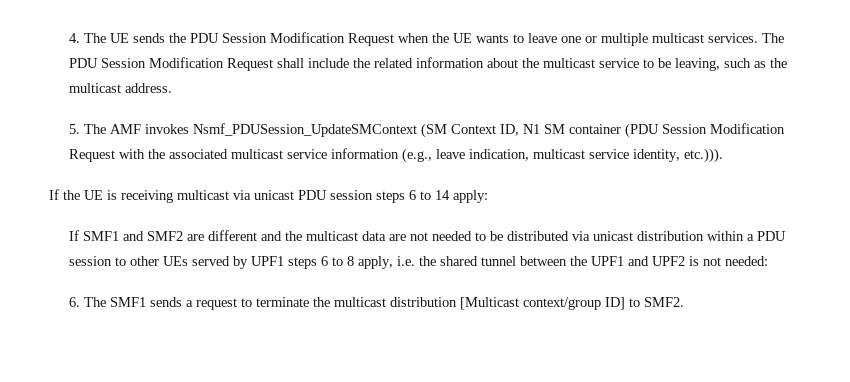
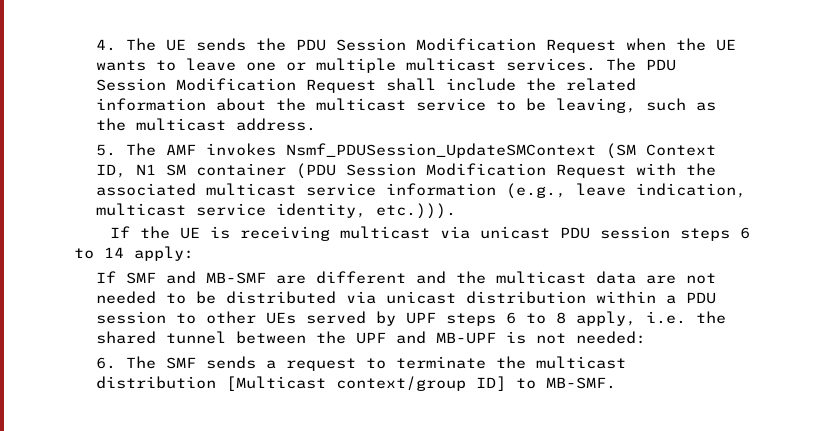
- If SMF1 and SMF2 are different and the multicast data are not needed to be distributed via unicast distribution within a PDU session to other UEs served by UPF1 steps 6 to 8 apply, i.e. the shared tunnel between the UPF1 and UPF2 is not needed:
+ If SMF and MB-SMF are different and the multicast data are not needed to be distributed via unicast distribution within a PDU session to other UEs served by UPF steps 6 to 8 apply, i.e. the shared tunnel between the UPF and MB-UPF is not needed:
- 6. The SMF1 sends a request to terminate the multicast distribution [Multicast context/group ID] to SMF2.
+ 6. The SMF sends a request to terminate the multicast distribution [Multicast context/group ID] to MB-SMF.

